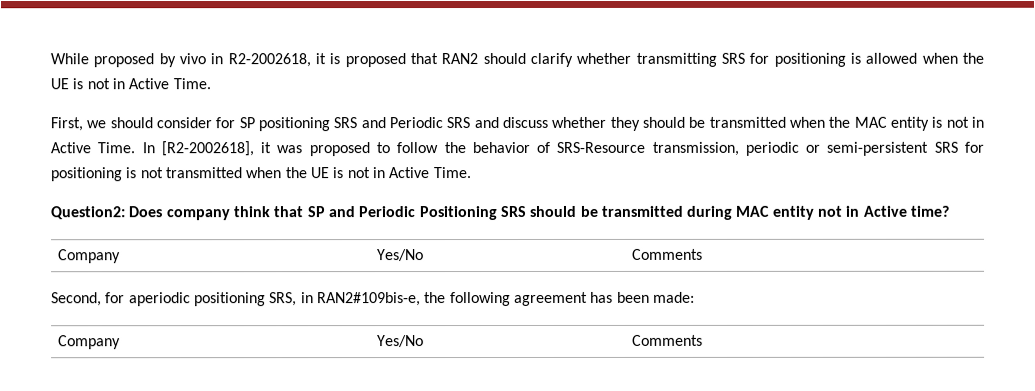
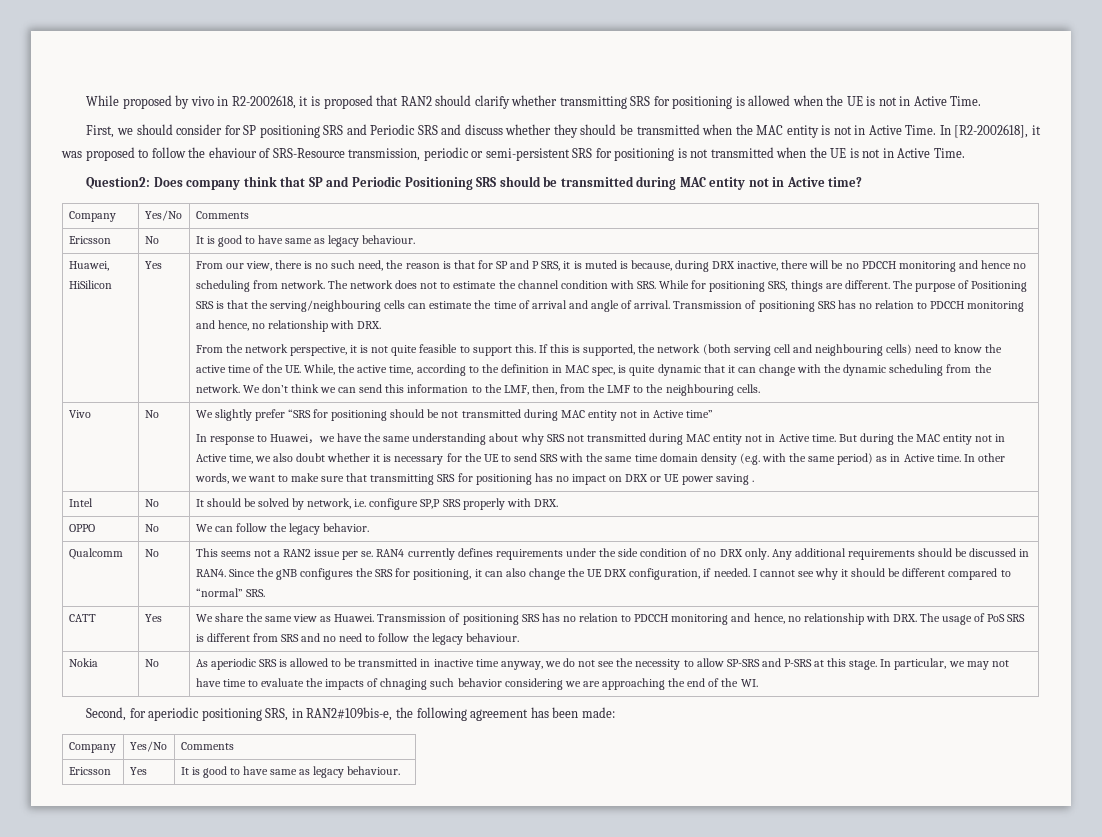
- In [R2-2002618], it was proposed to follow the behavior of SRS-Resource transmission, periodic or semi-persistent SRS for positioning is not transmitted when the UE is not in Active Time.
+ In [R2-2002618], it was proposed to follow the ehaviour of SRS-Resource transmission, periodic or semi-persistent SRS for positioning is not transmitted when the UE is not in Active Time.
+ Ericsson | No | It is good to have same as legacy behaviour.
+ Huawei, HiSilicon | Yes | From our view, there is no such need, the reason is that for SP and P SRS, it is muted is because, during DRX inactive, there will be no PDCCH monitoring and hence no scheduling from network. The network does not to estimate the channel condition with SRS. While for positioning SRS, things are different. The purpose of Positioning SRS is that the serving/neighbouring cells can estimate the time of arrival and angle of arrival. Transmission of positioning SRS has no relation to PDCCH monitoring and hence, no relationship with DRX.
+ From the network perspective, it is not quite feasible to support this. If this is supported, the network (both serving cell and neighbouring cells) need to know the active time of the UE. While, the active time, according to the definition in MAC spec, is quite dynamic that it can change with the dynamic scheduling from the network. We don’t think we can send this information to the LMF, then, from the LMF to the neighbouring cells.
+ Vivo | No | We slightly prefer “SRS for positioning should be not transmitted during MAC entity not in Active time”
+ In response to Huawei，we have the same understanding about why SRS not transmitted during MAC entity not in Active time. But during the MAC entity not in Active time, we also doubt whether it is necessary for the UE to send SRS with the same time domain density (e.g. with the same period) as in Active time. In other words, we want to make sure that transmitting SRS for positioning has no impact on DRX or UE power saving .
+ Intel | No | It should be solved by network, i.e. configure SP,P SRS properly with DRX.
+ OPPO | No | We can follow the legacy behavior.
+ Qualcomm | No | This seems not a RAN2 issue per se. RAN4 currently defines requirements under the side condition of no DRX only. Any additional requirements should be discussed in RAN4. Since the gNB configures the SRS for positioning, it can also change the UE DRX configuration, if needed. I cannot see why it should be different compared to “normal” SRS.
+ CATT | Yes | We share the same view as Huawei. Transmission of positioning SRS has no relation to PDCCH monitoring and hence, no relationship with DRX. The usage of PoS SRS is different from SRS and no need to follow the legacy behaviour.
+ Nokia | No | As aperiodic SRS is allowed to be transmitted in inactive time anyway, we do not see the necessity to allow SP-SRS and P-SRS at this stage. In particular, we may not have time to evaluate the impacts of chnaging such behavior considering we are approaching the end of the WI.
+ Ericsson | Yes | It is good to have same as legacy behaviour.

